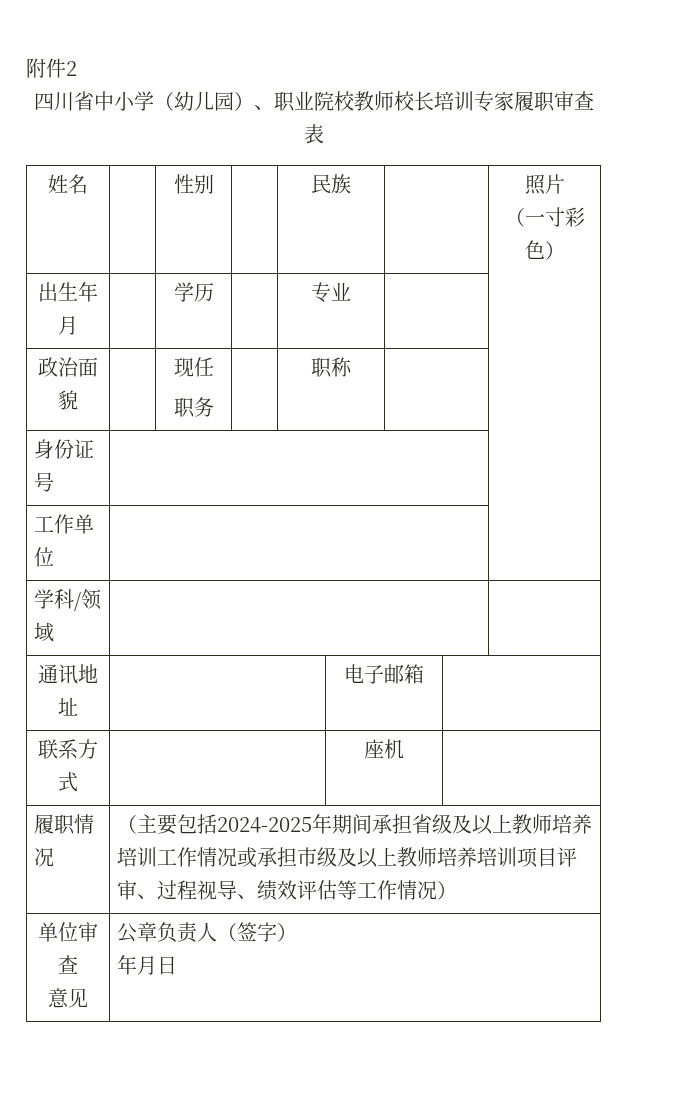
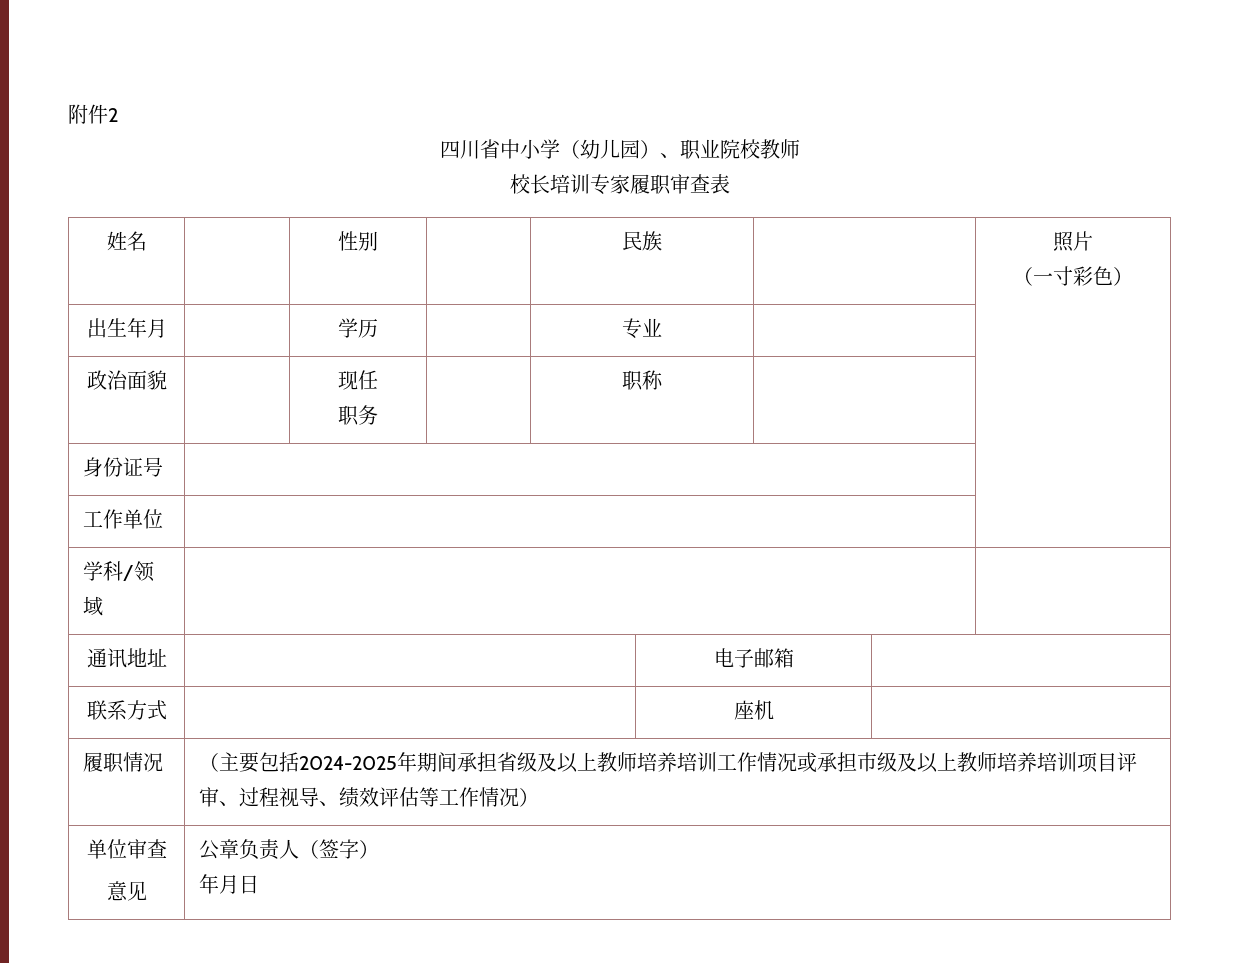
- 四川省中小学（幼儿园）、职业院校教师校长培训专家履职审查表
+ 四川省中小学（幼儿园）、职业院校教师
+ 校长培训专家履职审查表

